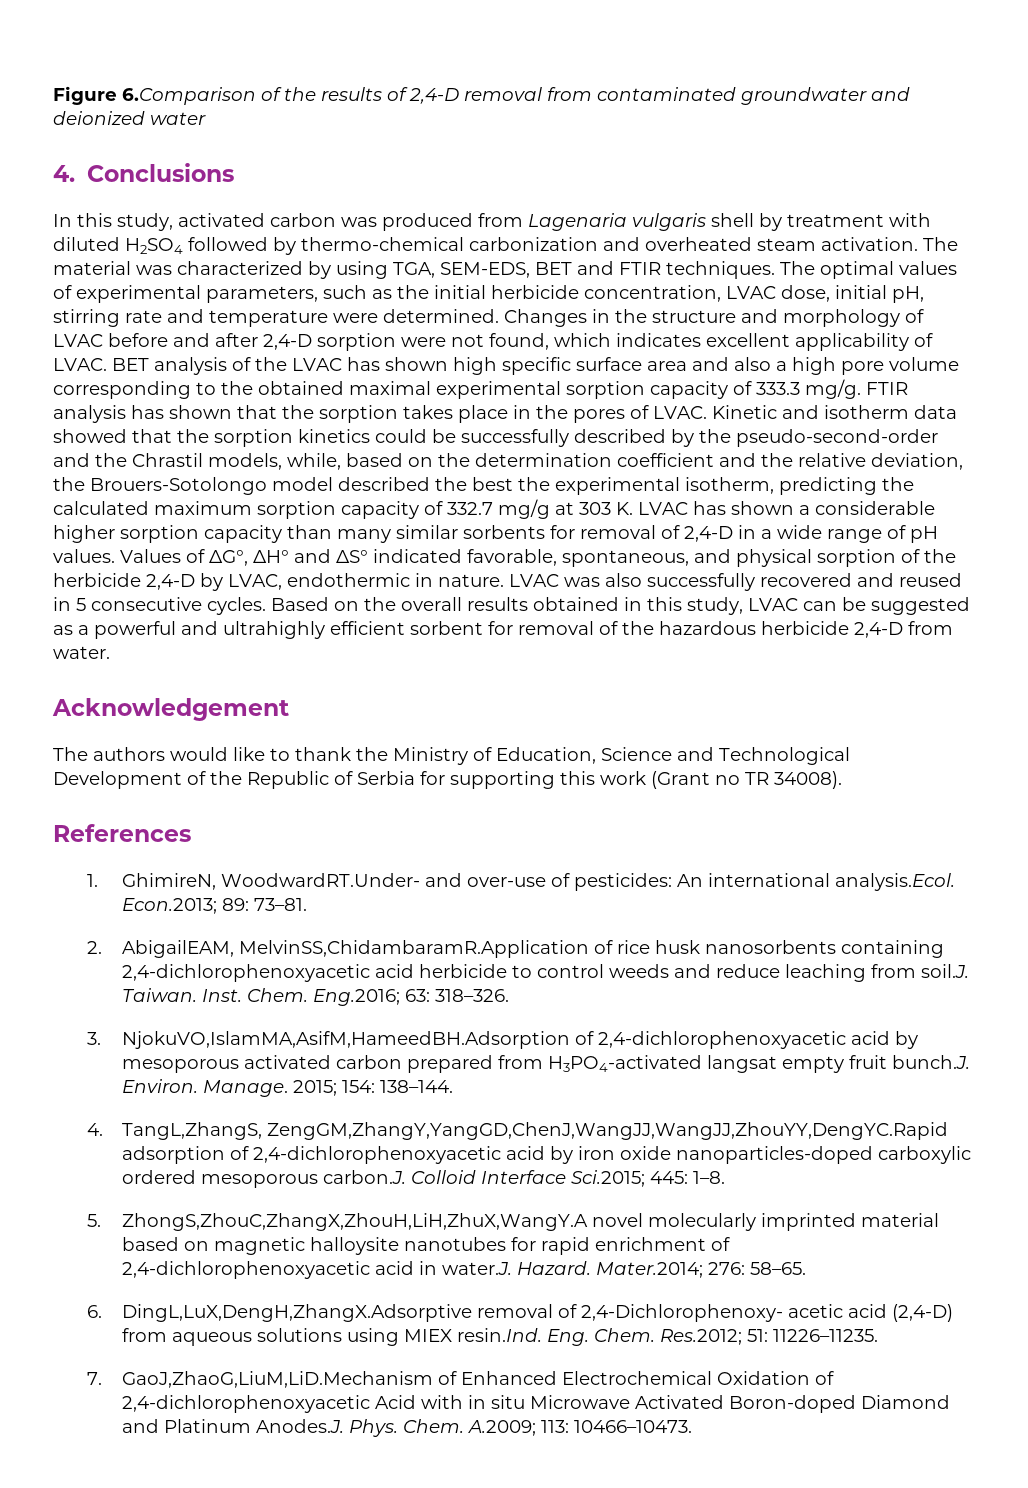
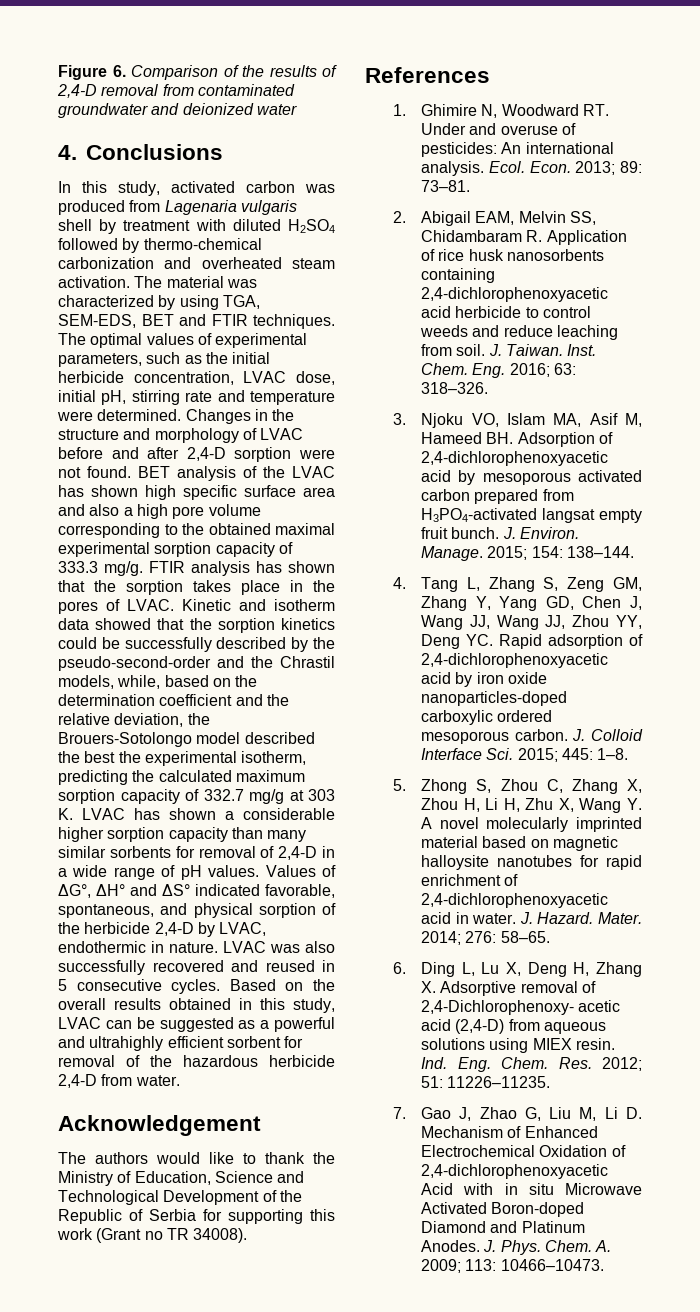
- Figure 6.Comparison of the results of 2,4-D removal from contaminated groundwater and deionized water
+ Figure 6. Comparison of the results of 2,4-D removal from contaminated groundwater and deionized water
- Changes in the structure and morphology of LVAC before and after 2,4-D sorption were not found, which indicates excellent applicability of LVAC.
+ Changes in the structure and morphology of LVAC before and after 2,4-D sorption were not found.
- 1. GhimireN, WoodwardRT.Under- and over-use of pesticides: An international analysis.Ecol. Econ.2013; 89: 73–81.
- 2. AbigailEAM, MelvinSS,ChidambaramR.Application of rice husk nanosorbents containing 2,4-dichlorophenoxyacetic acid herbicide to control weeds and reduce leaching from soil.J. Taiwan.
+ 1. Ghimire N, Woodward RT. Under and overuse of pesticides: An international analysis. Ecol. Econ. 2013; 89: 73–81.
+ 2. Abigail EAM, Melvin SS, Chidambaram R. Application of rice husk nanosorbents containing 2,4-dichlorophenoxyacetic acid herbicide to control weeds and reduce leaching from soil. J. Taiwan.
- Eng.2016; 63: 318–326.
+ Eng. 2016; 63: 318–326.
- 3. NjokuVO,IslamMA,AsifM,HameedBH.Adsorption of 2,4-dichlorophenoxyacetic acid by mesoporous activated carbon prepared from H3PO4-activated langsat empty fruit bunch.J. Environ.
+ 3. Njoku VO, Islam MA, Asif M, Hameed BH. Adsorption of 2,4-dichlorophenoxyacetic acid by mesoporous activated carbon prepared from H3PO4-activated langsat empty fruit bunch. J. Environ.
- 4. TangL,ZhangS, ZengGM,ZhangY,YangGD,ChenJ,WangJJ,WangJJ,ZhouYY,DengYC.Rapid adsorption of 2,4-dichlorophenoxyacetic acid by iron oxide nanoparticles-doped carboxylic ordered mesoporous carbon.J. Colloid Interface Sci.2015; 445: 1–8.
- 5. ZhongS,ZhouC,ZhangX,ZhouH,LiH,ZhuX,WangY.A novel molecularly imprinted material based on magnetic halloysite nanotubes for rapid enrichment of 2,4-dichlorophenoxyacetic acid in water.J. Hazard. Mater.2014; 276: 58–65.
- 6. DingL,LuX,DengH,ZhangX.Adsorptive removal of 2,4-Dichlorophenoxy- acetic acid (2,4-D) from aqueous solutions using MIEX resin.Ind. Eng. Chem. Res.2012; 51: 11226–11235.
- 7. GaoJ,ZhaoG,LiuM,LiD.Mechanism of Enhanced Electrochemical Oxidation of 2,4-dichlorophenoxyacetic Acid with in situ Microwave Activated Boron-doped Diamond and Platinum Anodes.J. Phys. Chem. A.2009; 113: 10466–10473.
+ 4. Tang L, Zhang S, Zeng GM, Zhang Y, Yang GD, Chen J, Wang JJ, Wang JJ, Zhou YY, Deng YC. Rapid adsorption of 2,4-dichlorophenoxyacetic acid by iron oxide nanoparticles-doped carboxylic ordered mesoporous carbon. J. Colloid Interface Sci. 2015; 445: 1–8.
+ 5. Zhong S, Zhou C, Zhang X, Zhou H, Li H, Zhu X, Wang Y. A novel molecularly imprinted material based on magnetic halloysite nanotubes for rapid enrichment of 2,4-dichlorophenoxyacetic acid in water. J. Hazard. Mater. 2014; 276: 58–65.
+ 6. Ding L, Lu X, Deng H, Zhang X. Adsorptive removal of 2,4-Dichlorophenoxy- acetic acid (2,4-D) from aqueous solutions using MIEX resin. Ind. Eng. Chem. Res. 2012; 51: 11226–11235.
+ 7. Gao J, Zhao G, Liu M, Li D. Mechanism of Enhanced Electrochemical Oxidation of 2,4-dichlorophenoxyacetic Acid with in situ Microwave Activated Boron-doped Diamond and Platinum Anodes. J. Phys. Chem. A. 2009; 113: 10466–10473.

